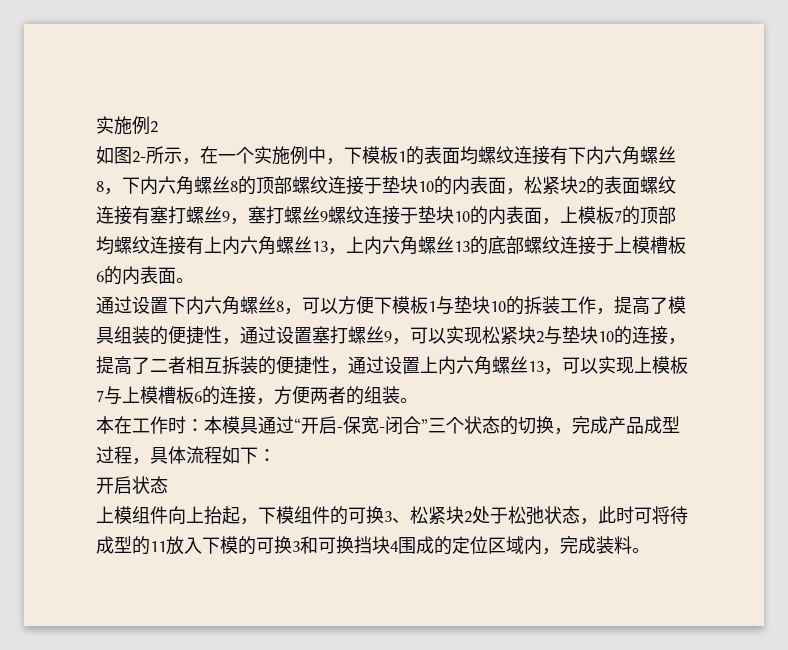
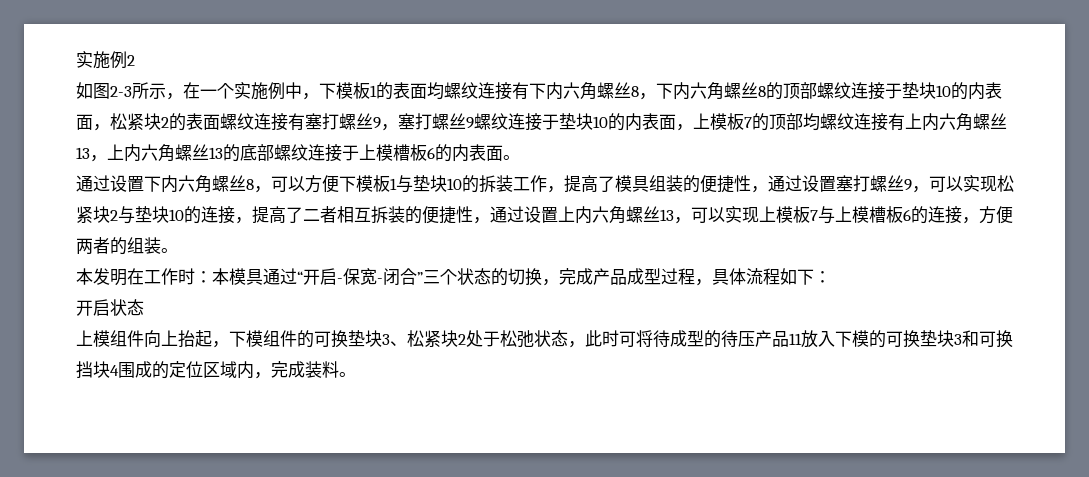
- 如图2-所示，在一个实施例中，下模板1的表面均螺纹连接有下内六角螺丝8，下内六角螺丝8的顶部螺纹连接于垫块10的内表面，松紧块2的表面螺纹连接有塞打螺丝9，塞打螺丝9螺纹连接于垫块10的内表面，上模板7的顶部均螺纹连接有上内六角螺丝13，上内六角螺丝13的底部螺纹连接于上模槽板6的内表面。
+ 如图2-3所示，在一个实施例中，下模板1的表面均螺纹连接有下内六角螺丝8，下内六角螺丝8的顶部螺纹连接于垫块10的内表面，松紧块2的表面螺纹连接有塞打螺丝9，塞打螺丝9螺纹连接于垫块10的内表面，上模板7的顶部均螺纹连接有上内六角螺丝13，上内六角螺丝13的底部螺纹连接于上模槽板6的内表面。
- 本在工作时：本模具通过“开启-保宽-闭合”三个状态的切换，完成产品成型过程，具体流程如下：
+ 本发明在工作时：本模具通过“开启-保宽-闭合”三个状态的切换，完成产品成型过程，具体流程如下：
- 上模组件向上抬起，下模组件的可换3、松紧块2处于松弛状态，此时可将待成型的11放入下模的可换3和可换挡块4围成的定位区域内，完成装料。
+ 上模组件向上抬起，下模组件的可换垫块3、松紧块2处于松弛状态，此时可将待成型的待压产品11放入下模的可换垫块3和可换挡块4围成的定位区域内，完成装料。

